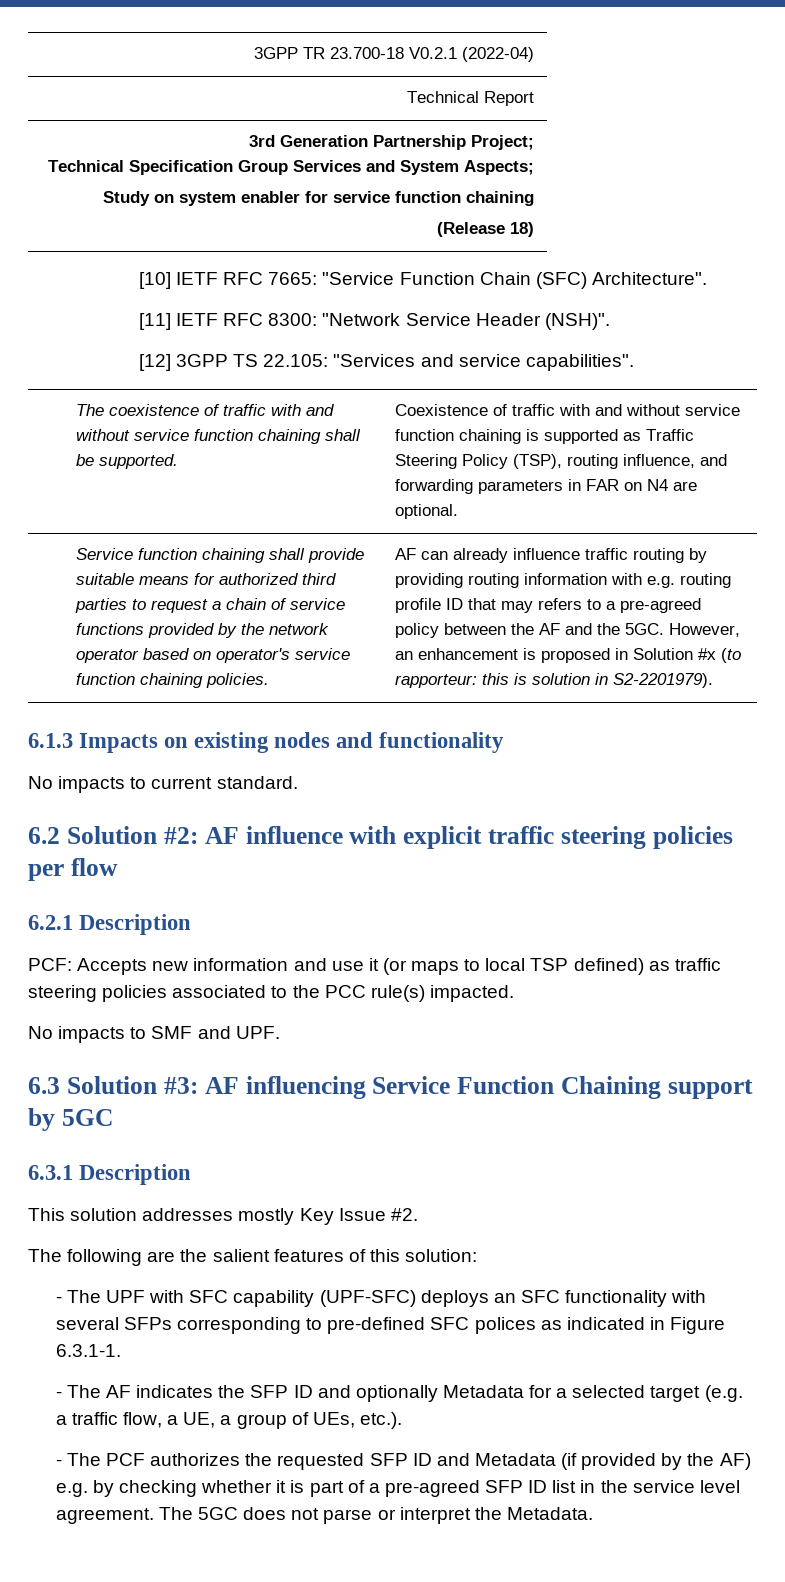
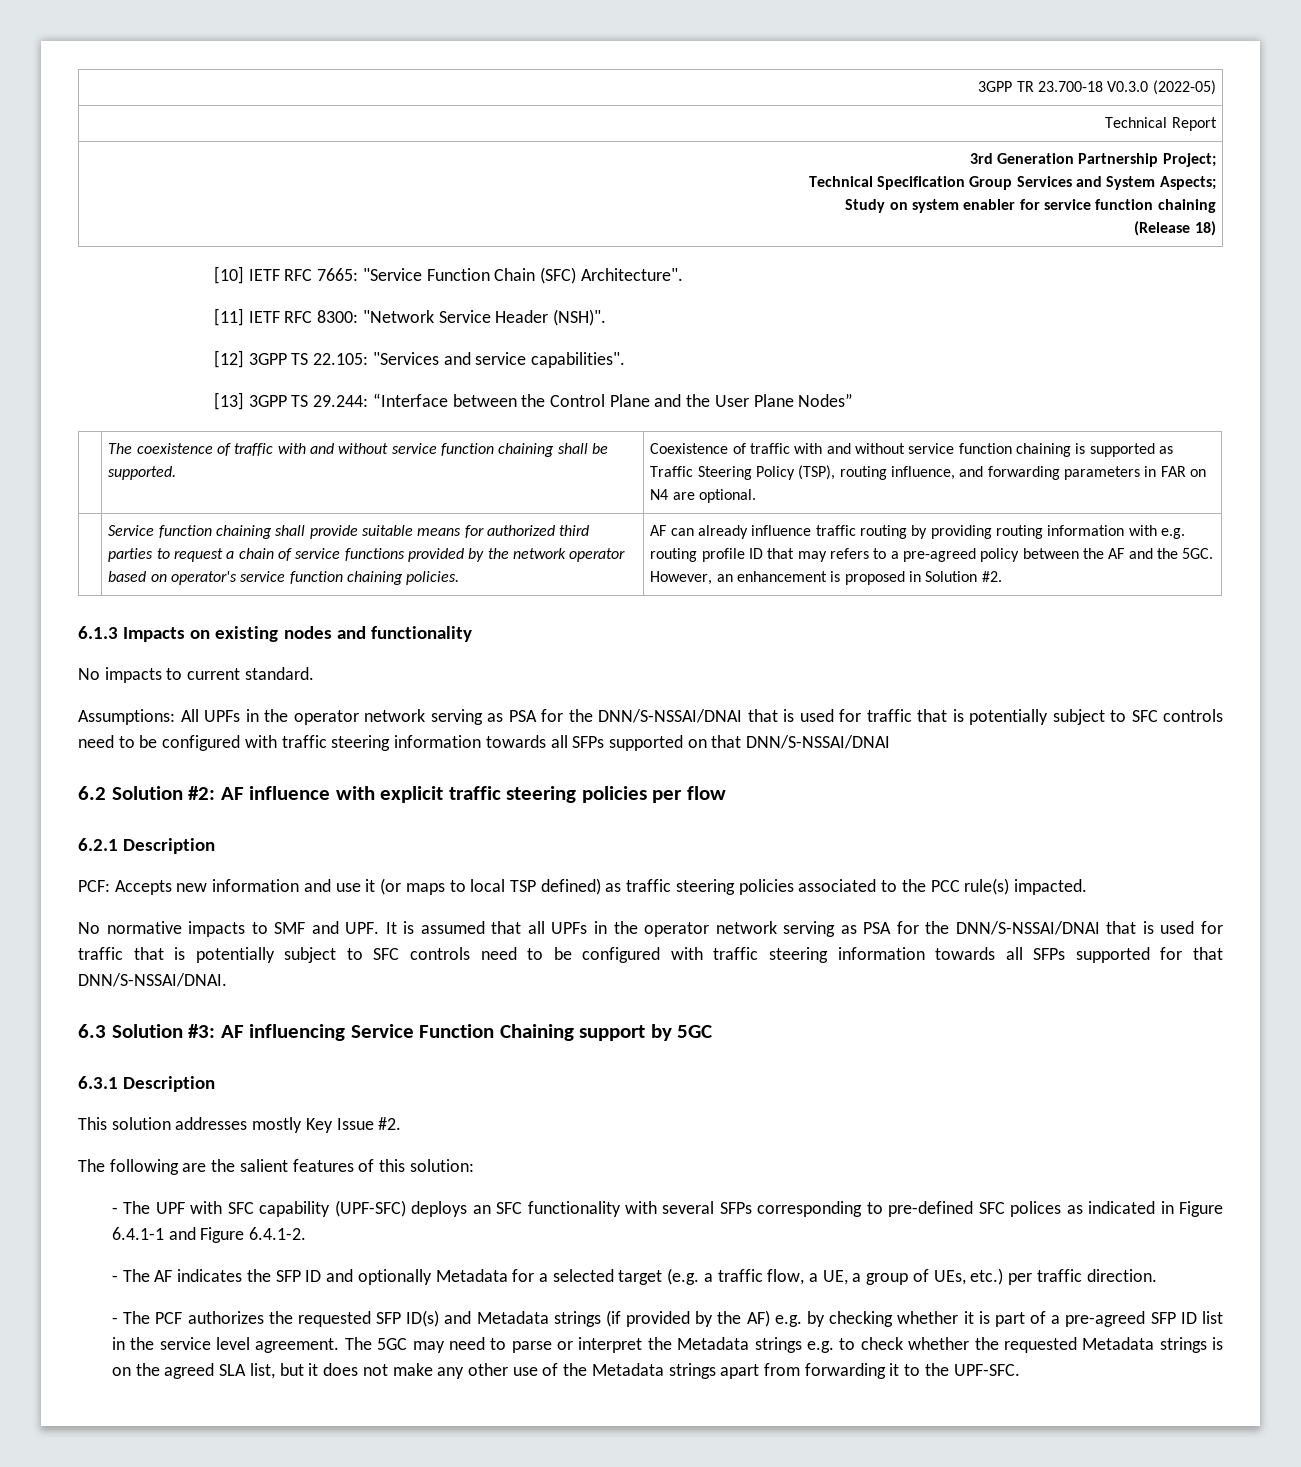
- 3GPP TR 23.700-18 V0.2.1 (2022-04)
+ 3GPP TR 23.700-18 V0.3.0 (2022-05)
+ [13] 3GPP TS 29.244: “Interface between the Control Plane and the User Plane Nodes”
- However, an enhancement is proposed in Solution #x (to rapporteur: this is solution in S2-2201979).
+ However, an enhancement is proposed in Solution #2.
+ Assumptions: All UPFs in the operator network serving as PSA for the DNN/S-NSSAI/DNAI that is used for traffic that is potentially subject to SFC controls need to be configured with traffic steering information towards all SFPs supported on that DNN/S-NSSAI/DNAI
- No impacts to SMF and UPF.
+ No normative impacts to SMF and UPF. It is assumed that all UPFs in the operator network serving as PSA for the DNN/S-NSSAI/DNAI that is used for traffic that is potentially subject to SFC controls need to be configured with traffic steering information towards all SFPs supported for that DNN/S-NSSAI/DNAI.
- - The UPF with SFC capability (UPF-SFC) deploys an SFC functionality with several SFPs corresponding to pre-defined SFC polices as indicated in Figure 6.3.1-1.
+ - The UPF with SFC capability (UPF-SFC) deploys an SFC functionality with several SFPs corresponding to pre-defined SFC polices as indicated in Figure 6.4.1-1 and Figure 6.4.1-2.
- - The AF indicates the SFP ID and optionally Metadata for a selected target (e.g. a traffic flow, a UE, a group of UEs, etc.).
+ - The AF indicates the SFP ID and optionally Metadata for a selected target (e.g. a traffic flow, a UE, a group of UEs, etc.) per traffic direction.
- - The PCF authorizes the requested SFP ID and Metadata (if provided by the AF) e.g. by checking whether it is part of a pre-agreed SFP ID list in the service level agreement.
+ - The PCF authorizes the requested SFP ID(s) and Metadata strings (if provided by the AF) e.g. by checking whether it is part of a pre-agreed SFP ID list in the service level agreement.
- The 5GC does not parse or interpret the Metadata.
+ The 5GC may need to parse or interpret the Metadata strings e.g. to check whether the requested Metadata strings is on the agreed SLA list, but it does not make any other use of the Metadata strings apart from forwarding it to the UPF-SFC.

